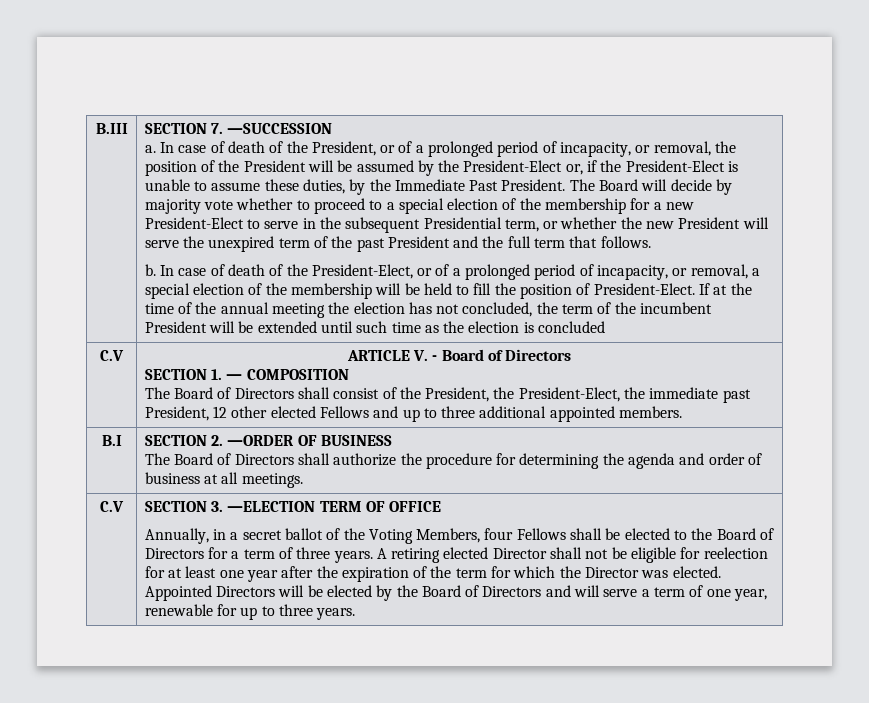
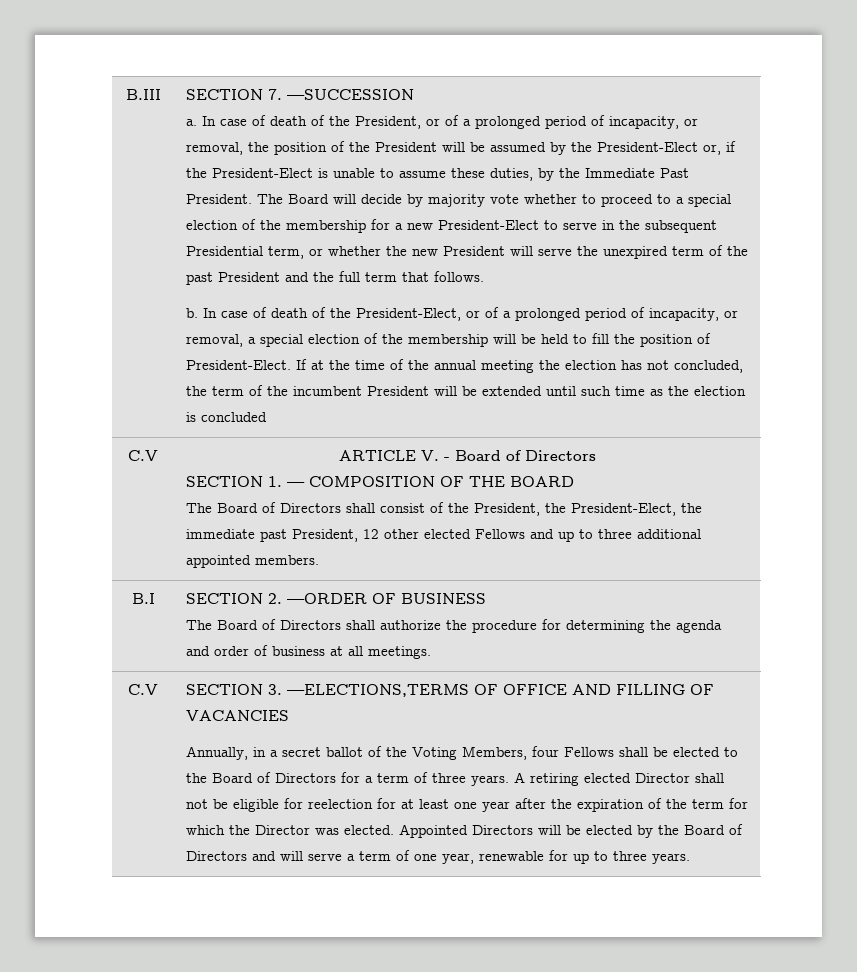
  C.V | ARTICLE V. - Board of Directors
- SECTION 1. — COMPOSITION
+ SECTION 1. — COMPOSITION OF THE BOARD
- SECTION 3. —ELECTION TERM OF OFFICE
+ SECTION 3. —ELECTIONS,TERMS OF OFFICE AND FILLING OF VACANCIES

